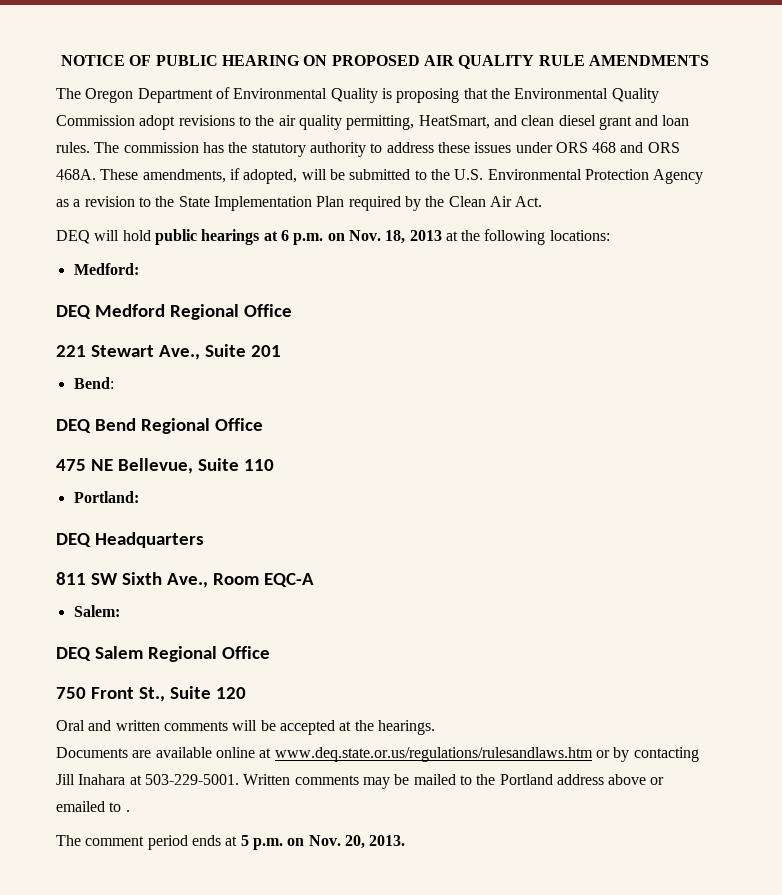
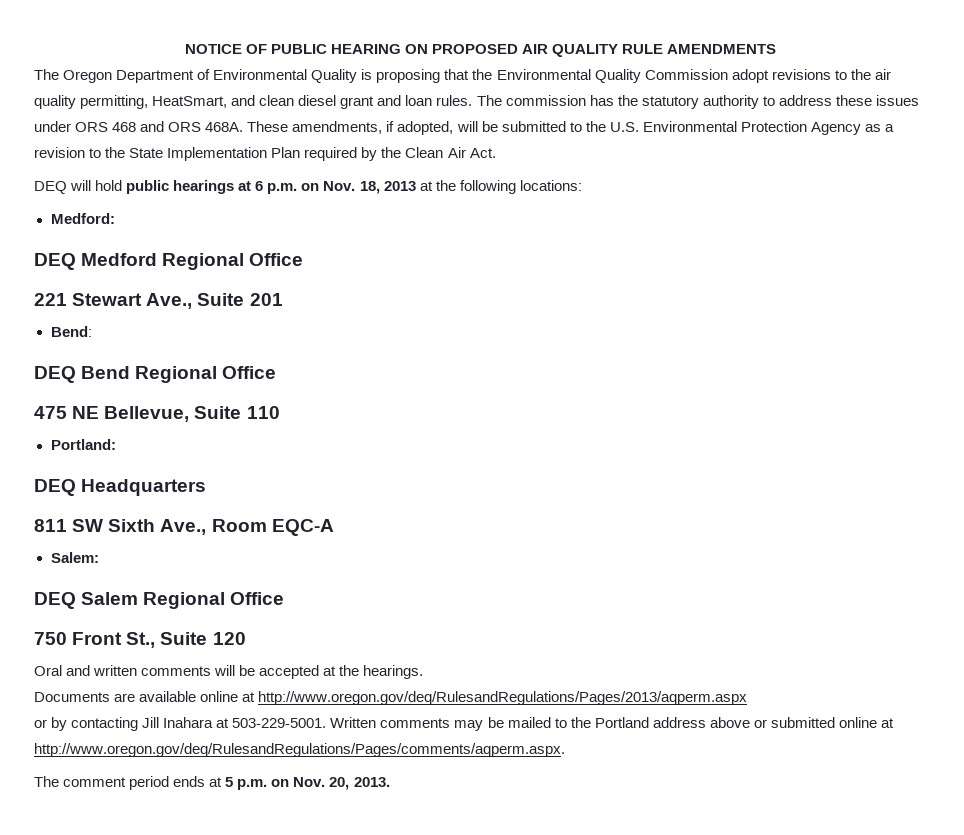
- Documents are available online at www.deq.state.or.us/regulations/rulesandlaws.htm or by contacting Jill Inahara at 503-229-5001.
+ Documents are available online at http://www.oregon.gov/deq/RulesandRegulations/Pages/2013/aqperm.aspx
+ or by contacting Jill Inahara at 503-229-5001.
- Written comments may be mailed to the Portland address above or emailed to .
+ Written comments may be mailed to the Portland address above or submitted online at http://www.oregon.gov/deq/RulesandRegulations/Pages/comments/aqperm.aspx.

